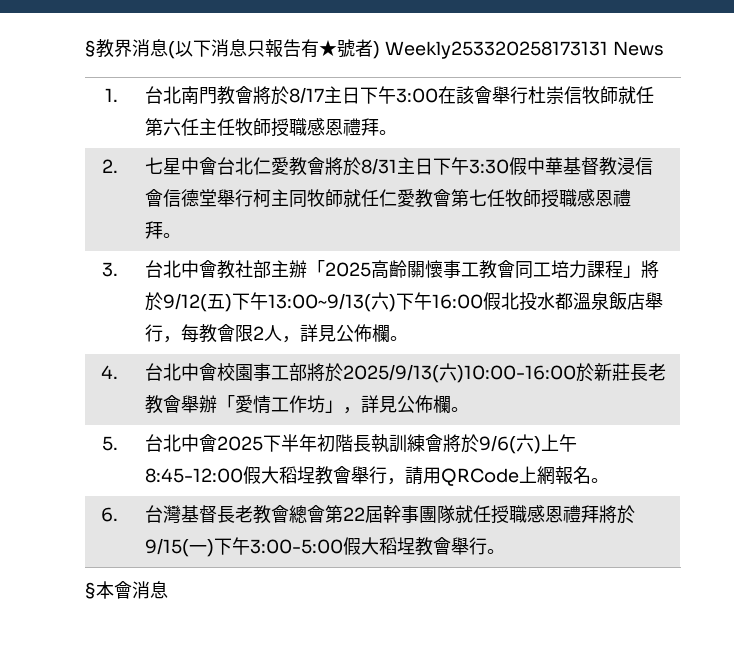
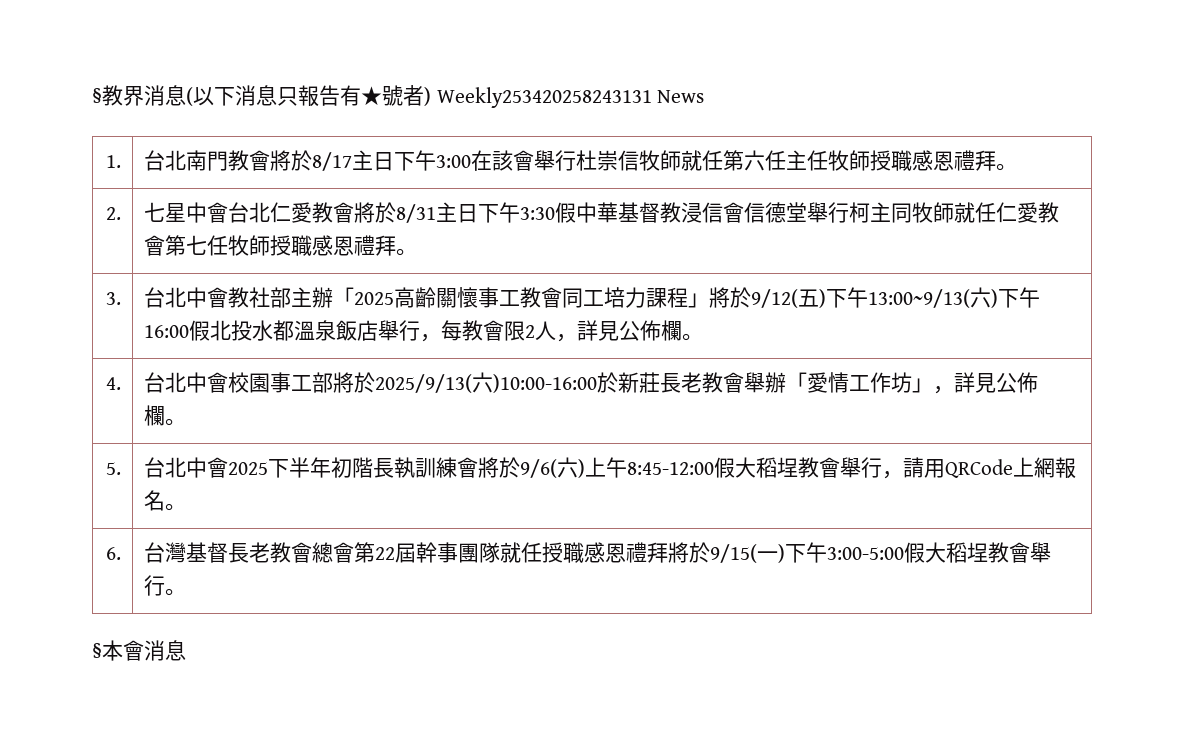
- §教界消息(以下消息只報告有★號者) Weekly253320258173131 News
+ §教界消息(以下消息只報告有★號者) Weekly253420258243131 News

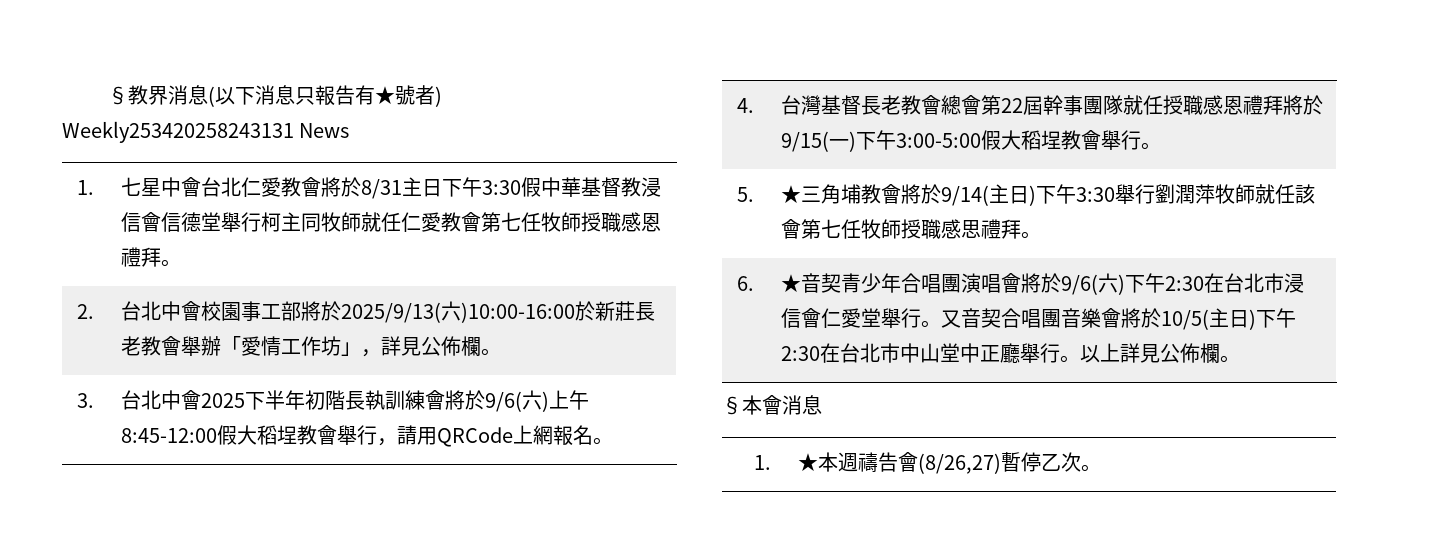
- 1. | 台北南門教會將於8/17主日下午3:00在該會舉行杜崇信牧師就任第六任主任牧師授職感恩禮拜。
- 2. | 七星中會台北仁愛教會將於8/31主日下午3:30假中華基督教浸信會信德堂舉行柯主同牧師就任仁愛教會第七任牧師授職感恩禮拜。
+ 1. | 七星中會台北仁愛教會將於8/31主日下午3:30假中華基督教浸信會信德堂舉行柯主同牧師就任仁愛教會第七任牧師授職感恩禮拜。
- 3. | 台北中會教社部主辦「2025高齡關懷事工教會同工培力課程」將於9/12(五)下午13:00~9/13(六)下午16:00假北投水都溫泉飯店舉行，每教會限2人，詳見公佈欄。
- 4. | 台北中會校園事工部將於2025/9/13(六)10:00-16:00於新莊長老教會舉辦「愛情工作坊」，詳見公佈欄。
+ 2. | 台北中會校園事工部將於2025/9/13(六)10:00-16:00於新莊長老教會舉辦「愛情工作坊」，詳見公佈欄。
- 5. | 台北中會2025下半年初階長執訓練會將於9/6(六)上午8:45-12:00假大稻埕教會舉行，請用QRCode上網報名。
+ 3. | 台北中會2025下半年初階長執訓練會將於9/6(六)上午8:45-12:00假大稻埕教會舉行，請用QRCode上網報名。
- 6. | 台灣基督長老教會總會第22屆幹事團隊就任授職感恩禮拜將於9/15(一)下午3:00-5:00假大稻埕教會舉行。
+ 4. | 台灣基督長老教會總會第22屆幹事團隊就任授職感恩禮拜將於9/15(一)下午3:00-5:00假大稻埕教會舉行。
+ 5. | ★三角埔教會將於9/14(主日)下午3:30舉行劉潤萍牧師就任該會第七任牧師授職感思禮拜。
+ 6. | ★音契青少年合唱團演唱會將於9/6(六)下午2:30在台北市浸信會仁愛堂舉行。又音契合唱團音樂會將於10/5(主日)下午2:30在台北市中山堂中正廳舉行。以上詳見公佈欄。
  §本會消息
+ 1. | ★本週禱告會(8/26,27)暫停乙次。

